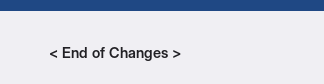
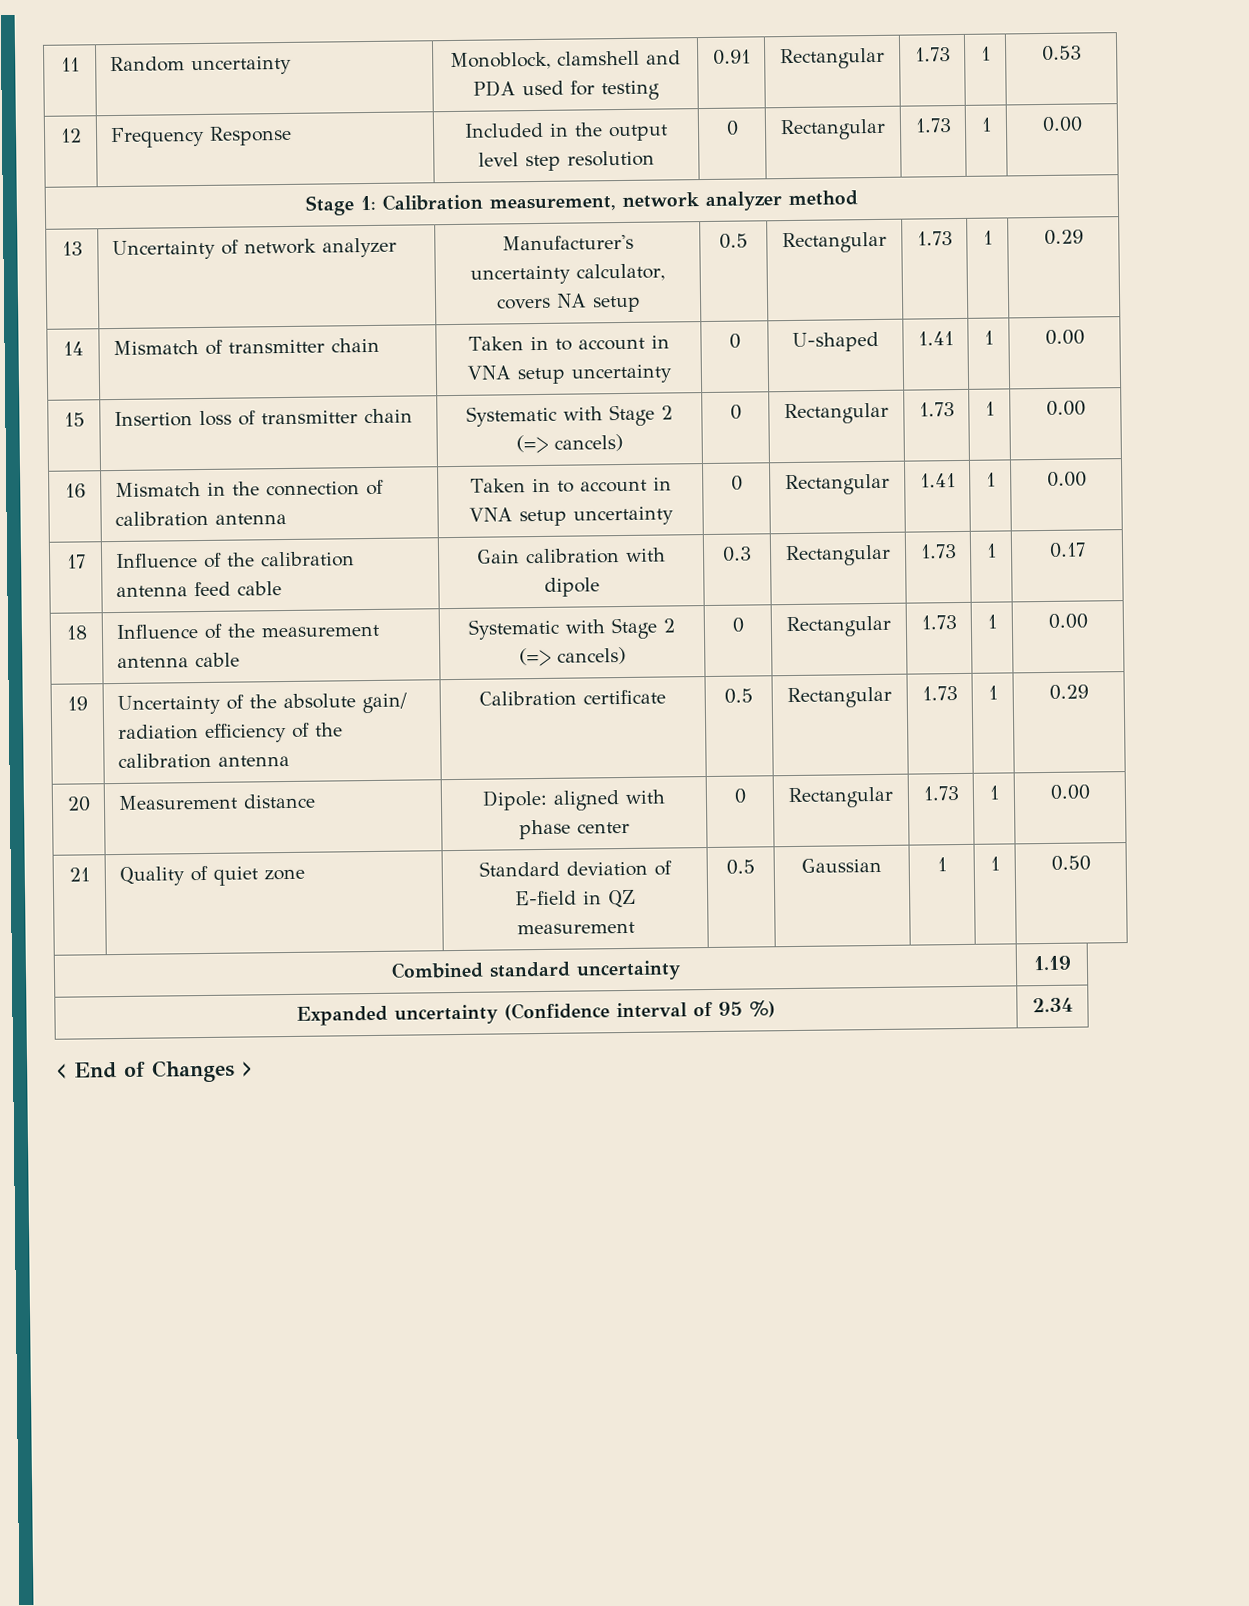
+ 11 | Random uncertainty | Monoblock, clamshell and PDA used for testing | 0.91 | Rectangular | 1.73 | 1 | 0.53
+ 12 | Frequency Response | Included in the output level step resolution | 0 | Rectangular | 1.73 | 1 | 0.00
+ Stage 1: Calibration measurement, network analyzer method
+ 13 | Uncertainty of network analyzer | Manufacturer's uncertainty calculator, covers NA setup | 0.5 | Rectangular | 1.73 | 1 | 0.29
+ 14 | Mismatch of transmitter chain | Taken in to account in VNA setup uncertainty | 0 | U-shaped | 1.41 | 1 | 0.00
+ 15 | Insertion loss of transmitter chain | Systematic with Stage 2 (=> cancels) | 0 | Rectangular | 1.73 | 1 | 0.00
+ 16 | Mismatch in the connection of calibration antenna | Taken in to account in VNA setup uncertainty | 0 | Rectangular | 1.41 | 1 | 0.00
+ 17 | Influence of the calibration antenna feed cable | Gain calibration with dipole | 0.3 | Rectangular | 1.73 | 1 | 0.17
+ 18 | Influence of the measurement antenna cable | Systematic with Stage 2 (=> cancels) | 0 | Rectangular | 1.73 | 1 | 0.00
+ 19 | Uncertainty of the absolute gain/ radiation efficiency of the calibration antenna | Calibration certificate | 0.5 | Rectangular | 1.73 | 1 | 0.29
+ 20 | Measurement distance | Dipole: aligned with phase center | 0 | Rectangular | 1.73 | 1 | 0.00
+ 21 | Quality of quiet zone | Standard deviation of E-field in QZ measurement | 0.5 | Gaussian | 1 | 1 | 0.50
+ Combined standard uncertainty | 1.19
+ Expanded uncertainty (Confidence interval of 95 %) | 2.34

